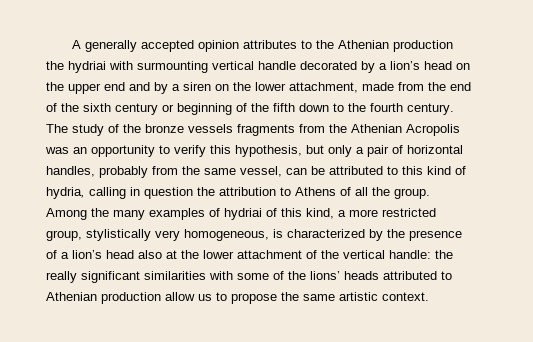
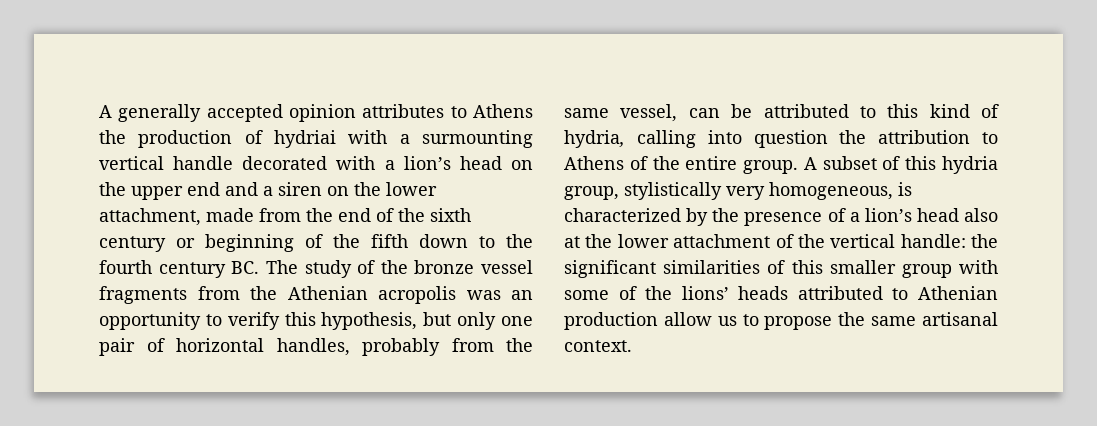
- A generally accepted opinion attributes to the Athenian production the hydriai with surmounting vertical handle decorated by a lion’s head on the upper end and by a siren on the lower attachment, made from the end of the sixth century or beginning of the fifth down to the fourth century. The study of the bronze vessels fragments from the Athenian Acropolis was an opportunity to verify this hypothesis, but only a pair of horizontal handles, probably from the same vessel, can be attributed to this kind of hydria, calling in question the attribution to Athens of all the group. Among the many examples of hydriai of this kind, a more restricted group, stylistically very homogeneous, is characterized by the presence of a lion’s head also at the lower attachment of the vertical handle:
+ A generally accepted opinion attributes to Athens the production of hydriai with a surmounting vertical handle decorated with a lion’s head on the upper end and a siren on the lower attachment, made from the end of the sixth century or beginning of the fifth down to the fourth century BC. The study of the bronze vessel fragments from the Athenian acropolis was an opportunity to verify this hypothesis, but only one pair of horizontal handles, probably from the same vessel, can be attributed to this kind of hydria, calling into question the attribution to Athens of the entire group. A subset of this hydria group, stylistically very homogeneous, is characterized by the presence of a lion’s head also at the lower attachment of the vertical handle:
- the really significant similarities with some of the lions’ heads attributed to Athenian production allow us to propose the same artistic context.
+ the significant similarities of this smaller group with some of the lions’ heads attributed to Athenian production allow us to propose the same artisanal context.

